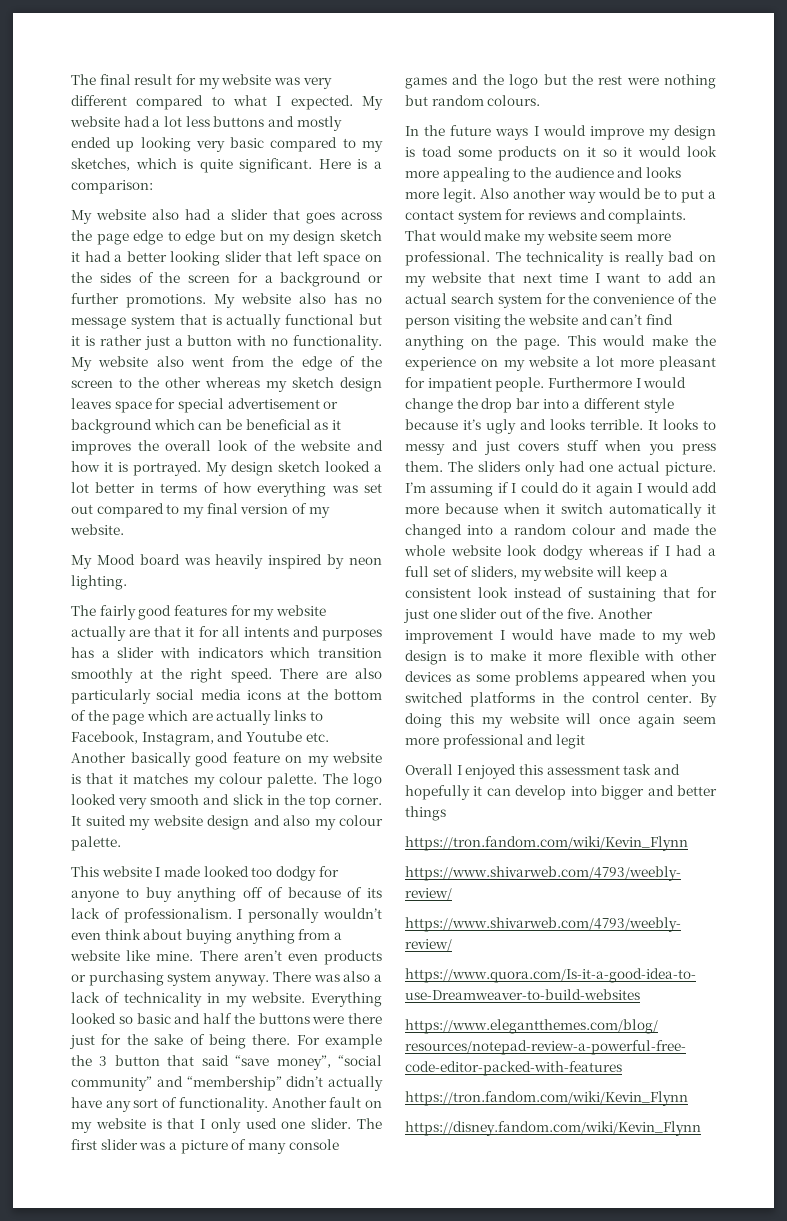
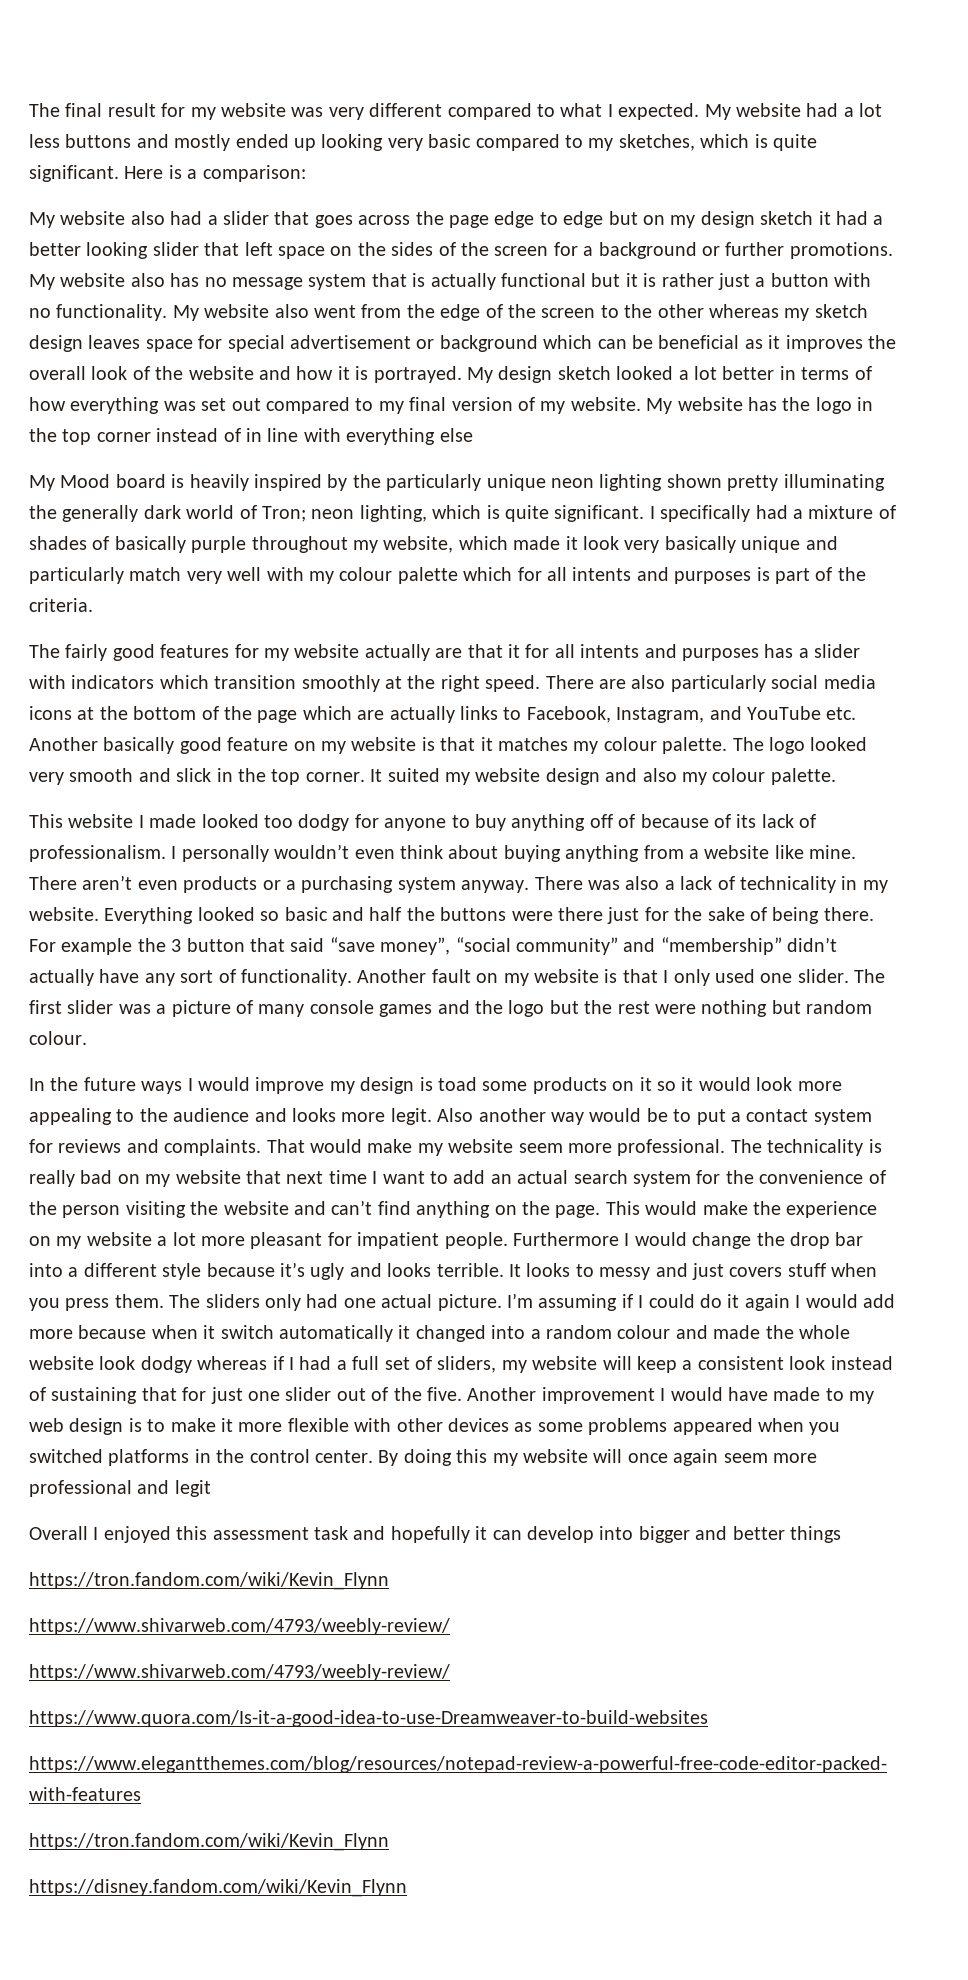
+ My website has the logo in the top corner instead of in line with everything else
- My Mood board was heavily inspired by neon lighting.
+ My Mood board is heavily inspired by the particularly unique neon lighting shown pretty illuminating the generally dark world of Tron; neon lighting, which is quite significant. I specifically had a mixture of shades of basically purple throughout my website, which made it look very basically unique and particularly match very well with my colour palette which for all intents and purposes is part of the criteria.
- There are also particularly social media icons at the bottom of the page which are actually links to Facebook, Instagram, and Youtube etc. Another basically good feature on my website is that it matches my colour palette.
+ There are also particularly social media icons at the bottom of the page which are actually links to Facebook, Instagram, and YouTube etc. Another basically good feature on my website is that it matches my colour palette.
- There aren’t even products or purchasing system anyway.
+ There aren’t even products or a purchasing system anyway.
- The first slider was a picture of many console games and the logo but the rest were nothing but random colours.
+ The first slider was a picture of many console games and the logo but the rest were nothing but random colour.

